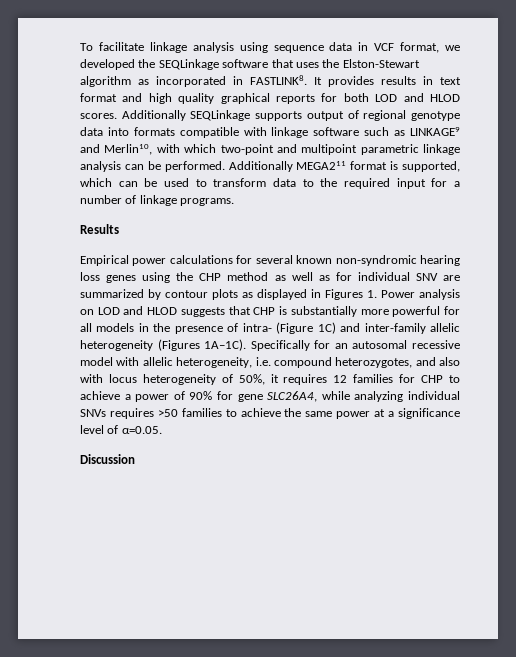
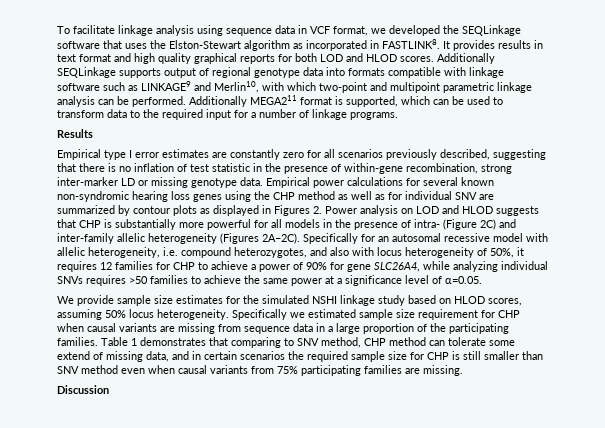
- Empirical power calculations for several known non-syndromic hearing loss genes using the CHP method as well as for individual SNV are summarized by contour plots as displayed in Figures 1. Power analysis on LOD and HLOD suggests that CHP is substantially more powerful for all models in the presence of intra- (Figure 1C) and inter-family allelic heterogeneity (Figures 1A–1C).
+ Empirical type I error estimates are constantly zero for all scenarios previously described, suggesting that there is no inflation of test statistic in the presence of within-gene recombination, strong inter-marker LD or missing genotype data. Empirical power calculations for several known non-syndromic hearing loss genes using the CHP method as well as for individual SNV are summarized by contour plots as displayed in Figures 2. Power analysis on LOD and HLOD suggests that CHP is substantially more powerful for all models in the presence of intra- (Figure 2C) and inter-family allelic heterogeneity (Figures 2A–2C).
+ We provide sample size estimates for the simulated NSHI linkage study based on HLOD scores, assuming 50% locus heterogeneity. Specifically we estimated sample size requirement for CHP when causal variants are missing from sequence data in a large proportion of the participating families. Table 1 demonstrates that comparing to SNV method, CHP method can tolerate some extend of missing data, and in certain scenarios the required sample size for CHP is still smaller than SNV method even when causal variants from 75% participating families are missing.

